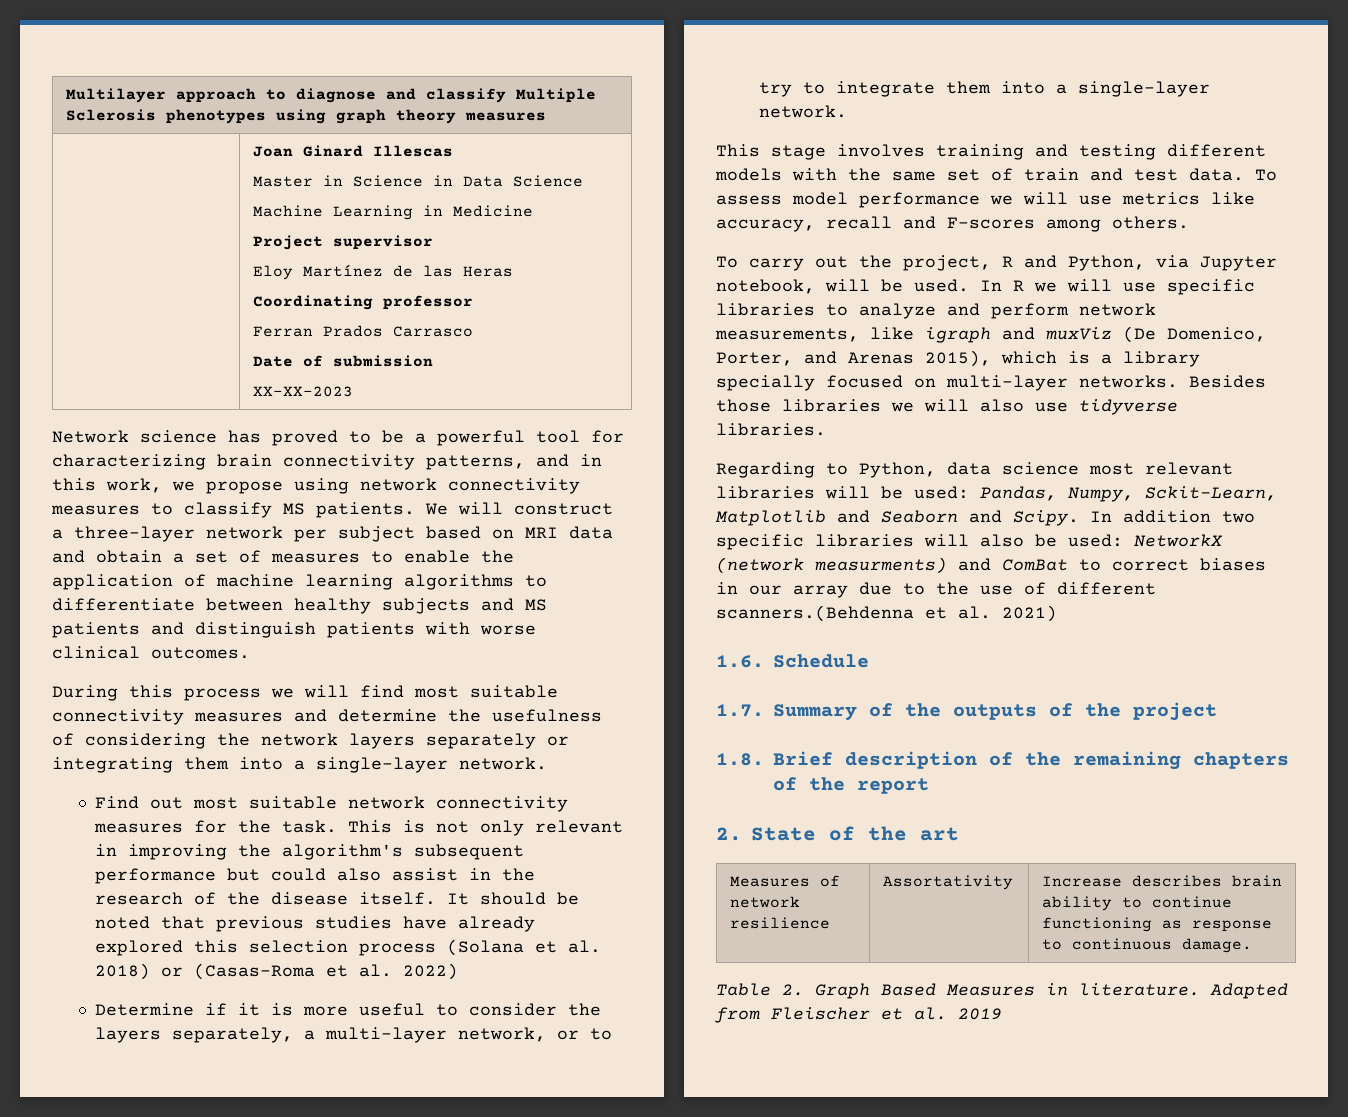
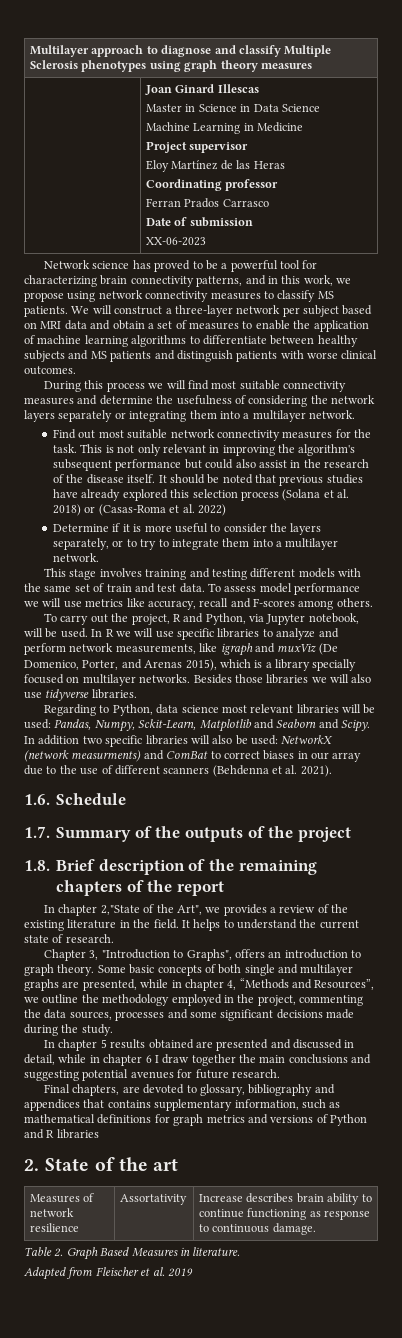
  | Joan Ginard Illescas
  Master in Science in Data Science
  Machine Learning in Medicine
  Project supervisor
  Eloy Martínez de las Heras
  Coordinating professor
  Ferran Prados Carrasco
  Date of submission
- XX-XX-2023
+ XX-06-2023
- During this process we will find most suitable connectivity measures and determine the usefulness of considering the network layers separately or integrating them into a single-layer network.
+ During this process we will find most suitable connectivity measures and determine the usefulness of considering the network layers separately or integrating them into a multilayer network.
- Determine if it is more useful to consider the layers separately, a multi-layer network, or to try to integrate them into a single-layer network.
+ Determine if it is more useful to consider the layers separately, or to try to integrate them into a multilayer network.
- In R we will use specific libraries to analyze and perform network measurements, like igraph and muxViz (De Domenico, Porter, and Arenas 2015), which is a library specially focused on multi-layer networks.
+ In R we will use specific libraries to analyze and perform network measurements, like igraph and muxViz (De Domenico, Porter, and Arenas 2015), which is a library specially focused on multilayer networks.
- In addition two specific libraries will also be used: NetworkX (network measurments) and ComBat to correct biases in our array due to the use of different scanners.(Behdenna et al. 2021)
+ In addition two specific libraries will also be used: NetworkX (network measurments) and ComBat to correct biases in our array due to the use of different scanners (Behdenna et al. 2021).
+ In chapter 2,"State of the Art", we provides a review of the existing literature in the field. It helps to understand the current state of research.
+ Chapter 3, "Introduction to Graphs", offers an introduction to graph theory. Some basic concepts of both single and multilayer graphs are presented, while in chapter 4, “Methods and Resources”, we outline the methodology employed in the project, commenting the data sources, processes and some significant decisions made during the study.
+ In chapter 5 results obtained are presented and discussed in detail, while in chapter 6 I draw together the main conclusions and suggesting potential avenues for future research.
+ Final chapters, are devoted to glossary, bibliography and appendices that contains supplementary information, such as mathematical definitions for graph metrics and versions of Python and R libraries
- Table 2. Graph Based Measures in literature. Adapted from Fleischer et al. 2019
+ Table 2. Graph Based Measures in literature.
+ Adapted from Fleischer et al. 2019

